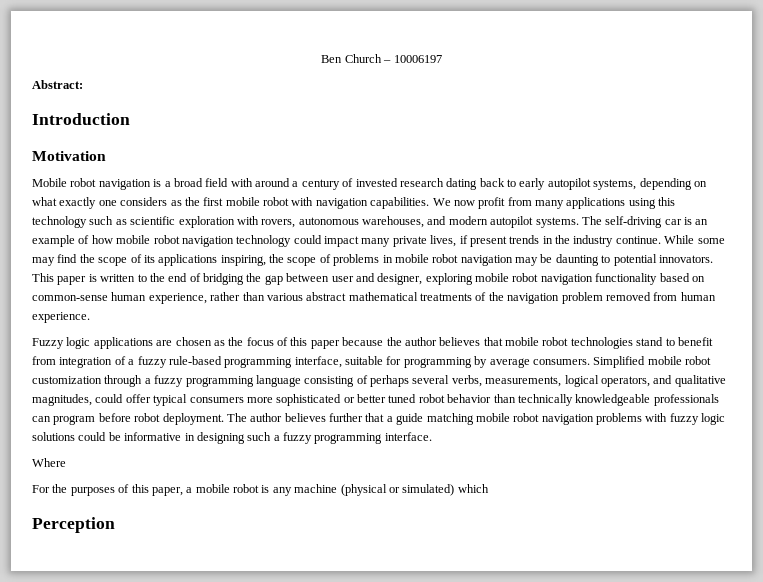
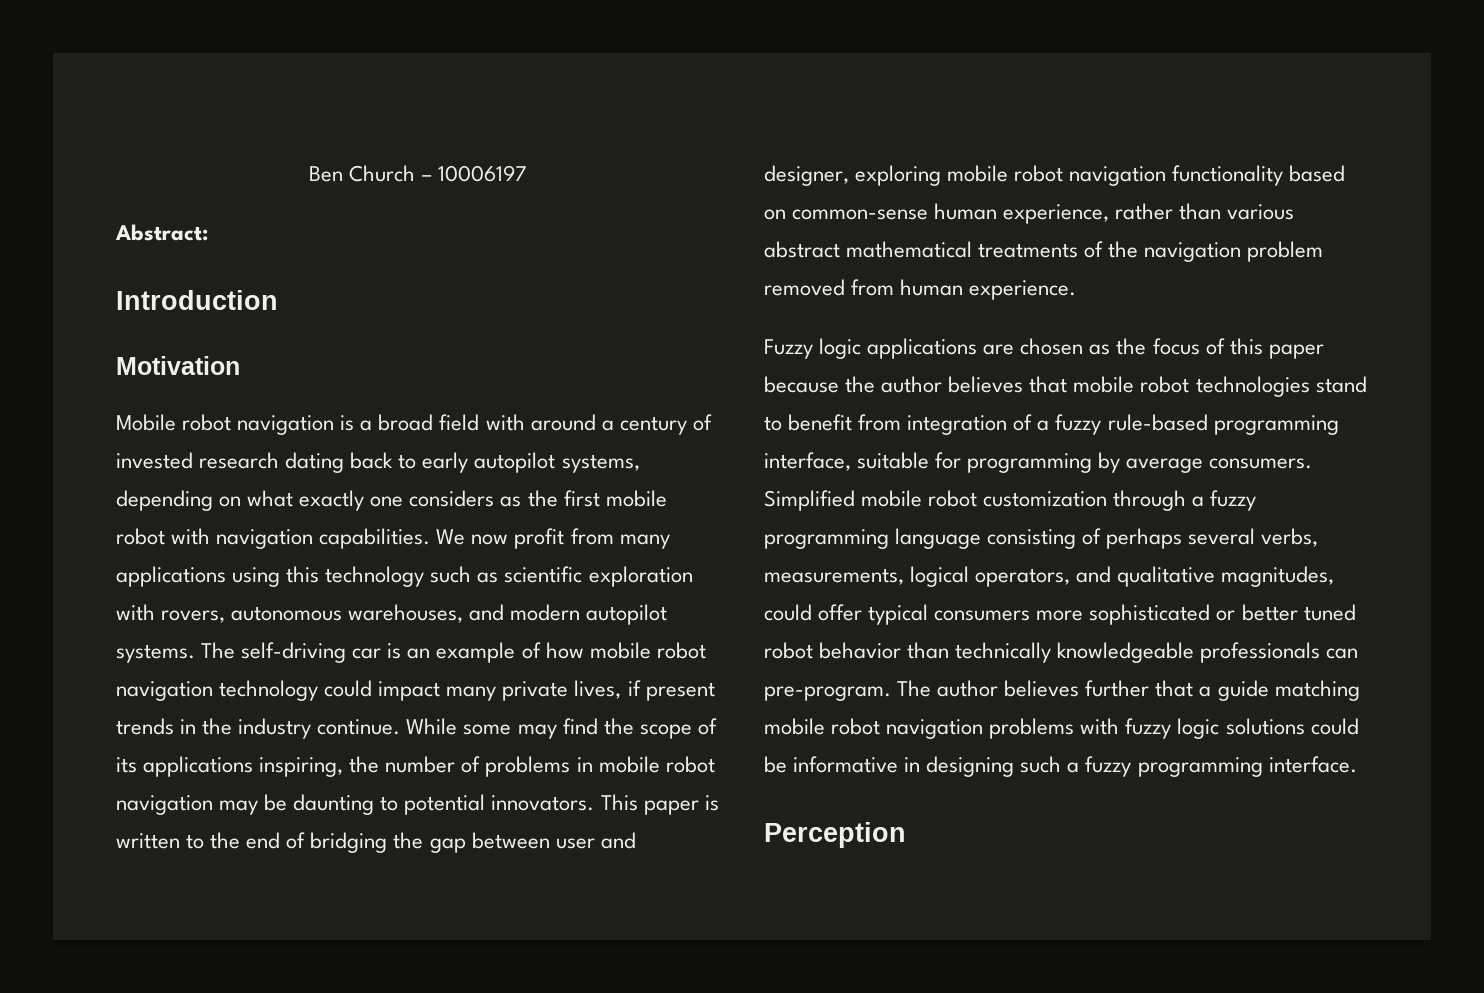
- While some may find the scope of its applications inspiring, the scope of problems in mobile robot navigation may be daunting to potential innovators.
+ While some may find the scope of its applications inspiring, the number of problems in mobile robot navigation may be daunting to potential innovators.
- Simplified mobile robot customization through a fuzzy programming language consisting of perhaps several verbs, measurements, logical operators, and qualitative magnitudes, could offer typical consumers more sophisticated or better tuned robot behavior than technically knowledgeable professionals can program before robot deployment.
+ Simplified mobile robot customization through a fuzzy programming language consisting of perhaps several verbs, measurements, logical operators, and qualitative magnitudes, could offer typical consumers more sophisticated or better tuned robot behavior than technically knowledgeable professionals can pre-program.
- Where
- For the purposes of this paper, a mobile robot is any machine (physical or simulated) which

